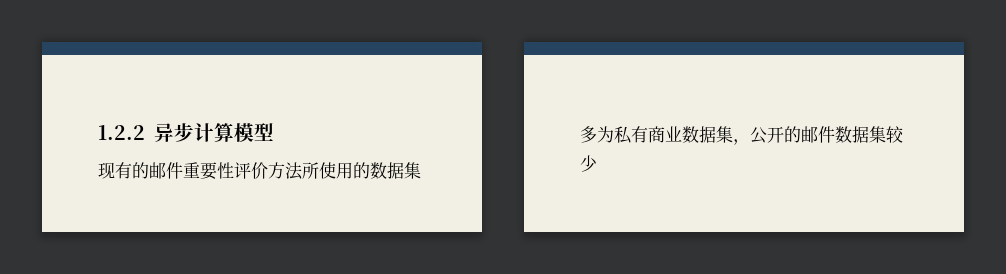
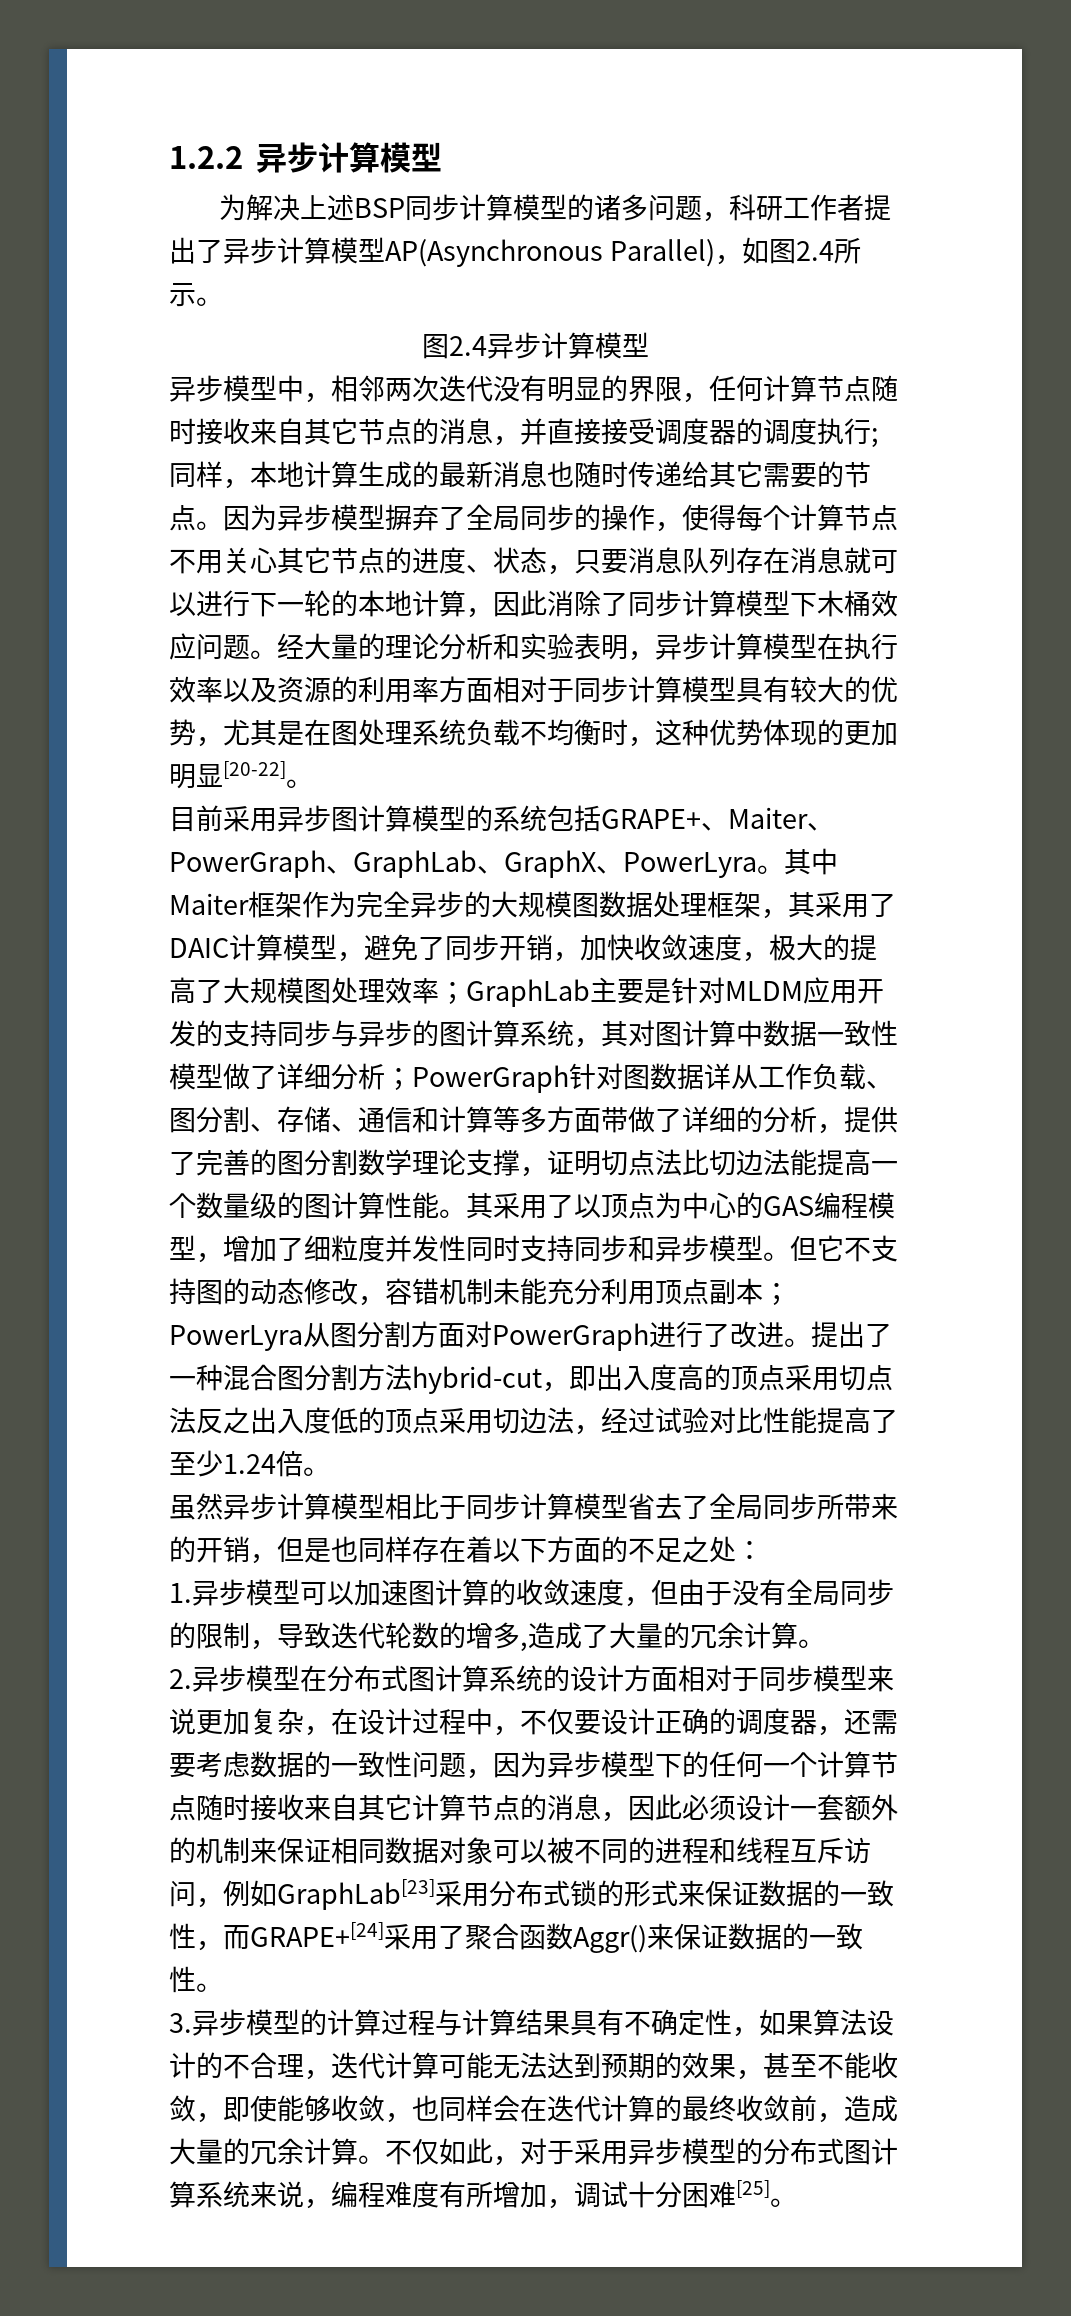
- 现有的邮件重要性评价方法所使用的数据集多为私有商业数据集，公开的邮件数据集较少
+ 为解决上述BSP同步计算模型的诸多问题，科研工作者提出了异步计算模型AP(Asynchronous Parallel)，如图2.4所示。
+ 图2.4异步计算模型
+ 异步模型中，相邻两次迭代没有明显的界限，任何计算节点随时接收来自其它节点的消息，并直接接受调度器的调度执行;同样，本地计算生成的最新消息也随时传递给其它需要的节点。因为异步模型摒弃了全局同步的操作，使得每个计算节点不用关心其它节点的进度、状态，只要消息队列存在消息就可以进行下一轮的本地计算，因此消除了同步计算模型下木桶效应问题。经大量的理论分析和实验表明，异步计算模型在执行效率以及资源的利用率方面相对于同步计算模型具有较大的优势，尤其是在图处理系统负载不均衡时，这种优势体现的更加明显[20-22]。
+ 目前采用异步图计算模型的系统包括GRAPE+、Maiter、PowerGraph、GraphLab、GraphX、PowerLyra。其中Maiter框架作为完全异步的大规模图数据处理框架，其采用了DAIC计算模型，避免了同步开销，加快收敛速度，极大的提高了大规模图处理效率；GraphLab主要是针对MLDM应用开发的支持同步与异步的图计算系统，其对图计算中数据一致性模型做了详细分析；PowerGraph针对图数据详从工作负载、图分割、存储、通信和计算等多方面带做了详细的分析，提供了完善的图分割数学理论支撑，证明切点法比切边法能提高一个数量级的图计算性能。其采用了以顶点为中心的GAS编程模型，增加了细粒度并发性同时支持同步和异步模型。但它不支持图的动态修改，容错机制未能充分利用顶点副本；PowerLyra从图分割方面对PowerGraph进行了改进。提出了一种混合图分割方法hybrid-cut，即出入度高的顶点采用切点法反之出入度低的顶点采用切边法，经过试验对比性能提高了至少1.24倍。
+ 虽然异步计算模型相比于同步计算模型省去了全局同步所带来的开销，但是也同样存在着以下方面的不足之处：
+ 1.异步模型可以加速图计算的收敛速度，但由于没有全局同步的限制，导致迭代轮数的增多,造成了大量的冗余计算。
+ 2.异步模型在分布式图计算系统的设计方面相对于同步模型来说更加复杂，在设计过程中，不仅要设计正确的调度器，还需要考虑数据的一致性问题，因为异步模型下的任何一个计算节点随时接收来自其它计算节点的消息，因此必须设计一套额外的机制来保证相同数据对象可以被不同的进程和线程互斥访问，例如GraphLab[23]采用分布式锁的形式来保证数据的一致性，而GRAPE+[24]采用了聚合函数Aggr()来保证数据的一致性。
+ 3.异步模型的计算过程与计算结果具有不确定性，如果算法设计的不合理，迭代计算可能无法达到预期的效果，甚至不能收敛，即使能够收敛，也同样会在迭代计算的最终收敛前，造成大量的冗余计算。不仅如此，对于采用异步模型的分布式图计算系统来说，编程难度有所增加，调试十分困难[25]。

